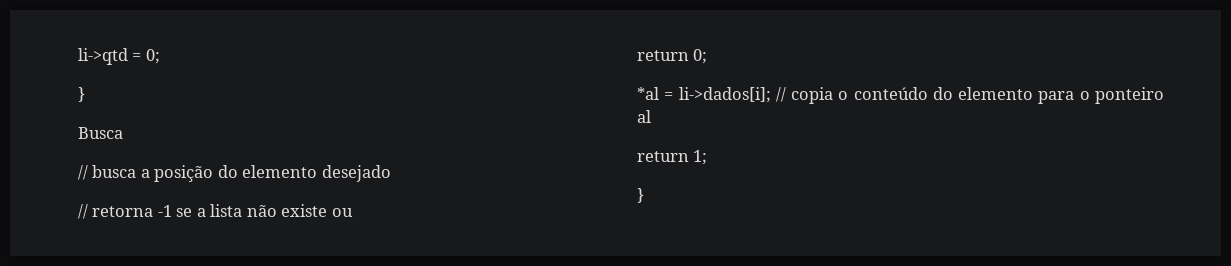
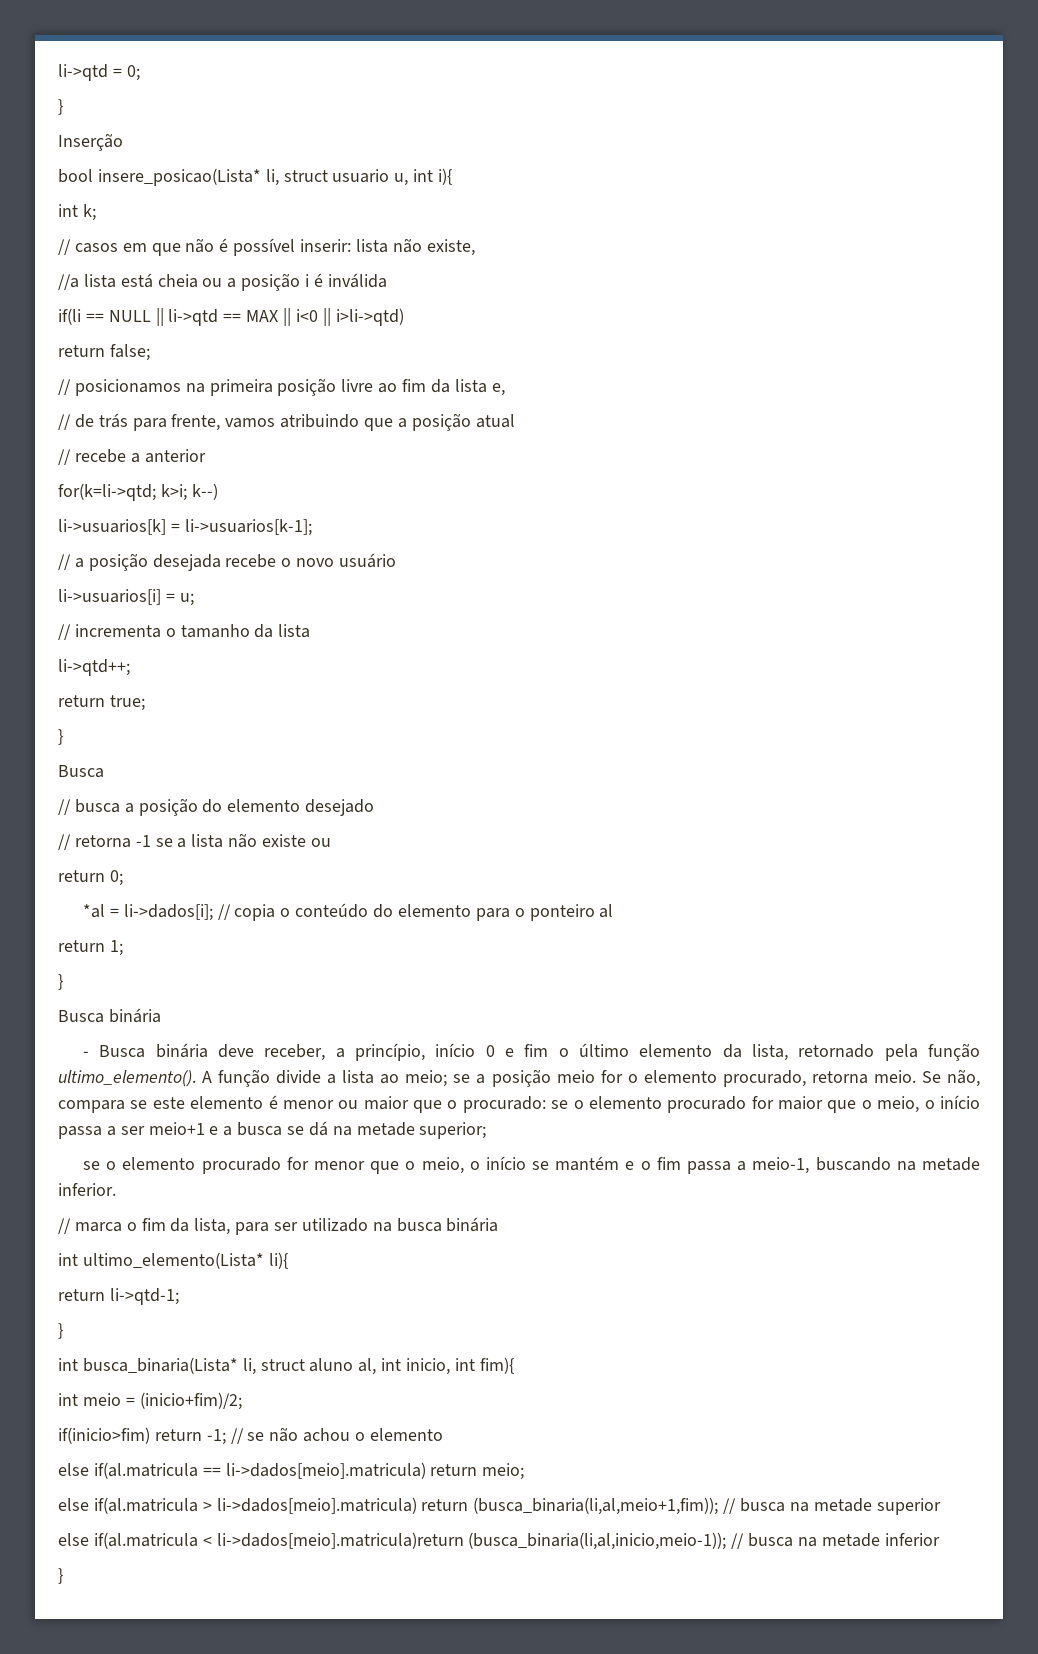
+ Inserção
+ bool insere_posicao(Lista* li, struct usuario u, int i){
+ int k;
+ // casos em que não é possível inserir: lista não existe,
+ //a lista está cheia ou a posição i é inválida
+ if(li == NULL || li->qtd == MAX || i<0 || i>li->qtd)
+ return false;
+ // posicionamos na primeira posição livre ao fim da lista e,
+ // de trás para frente, vamos atribuindo que a posição atual
+ // recebe a anterior
+ for(k=li->qtd; k>i; k--)
+ li->usuarios[k] = li->usuarios[k-1];
+ // a posição desejada recebe o novo usuário
+ li->usuarios[i] = u;
+ // incrementa o tamanho da lista
+ li->qtd++;
+ return true;
+ }
  return 1;
+ }
+ Busca binária
+ - Busca binária deve receber, a princípio, início 0 e fim o último elemento da lista, retornado pela função ultimo_elemento(). A função divide a lista ao meio; se a posição meio for o elemento procurado, retorna meio. Se não, compara se este elemento é menor ou maior que o procurado: se o elemento procurado for maior que o meio, o início passa a ser meio+1 e a busca se dá na metade superior;
+ se o elemento procurado for menor que o meio, o início se mantém e o fim passa a meio-1, buscando na metade inferior.
+ // marca o fim da lista, para ser utilizado na busca binária
+ int ultimo_elemento(Lista* li){
+ return li->qtd-1;
+ }
+ int busca_binaria(Lista* li, struct aluno al, int inicio, int fim){
+ int meio = (inicio+fim)/2;
+ if(inicio>fim) return -1; // se não achou o elemento
+ else if(al.matricula == li->dados[meio].matricula) return meio;
+ else if(al.matricula > li->dados[meio].matricula) return (busca_binaria(li,al,meio+1,fim)); // busca na metade superior
+ else if(al.matricula < li->dados[meio].matricula)return (busca_binaria(li,al,inicio,meio-1)); // busca na metade inferior

